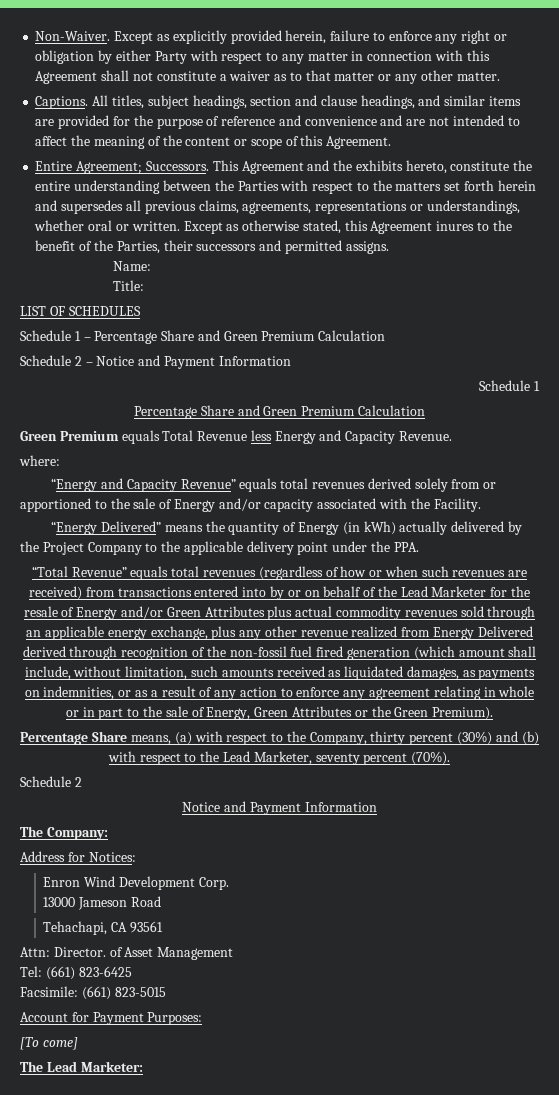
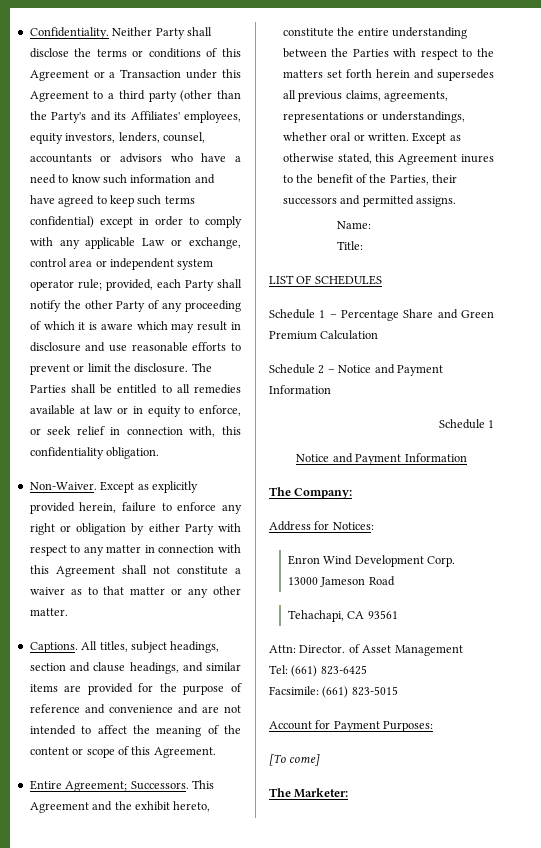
+ Confidentiality. Neither Party shall disclose the terms or conditions of this Agreement or a Transaction under this Agreement to a third party (other than the Party's and its Affiliates' employees, equity investors, lenders, counsel, accountants or advisors who have a need to know such information and have agreed to keep such terms confidential) except in order to comply with any applicable Law or exchange, control area or independent system operator rule; provided, each Party shall notify the other Party of any proceeding of which it is aware which may result in disclosure and use reasonable efforts to prevent or limit the disclosure. The Parties shall be entitled to all remedies available at law or in equity to enforce, or seek relief in connection with, this confidentiality obligation.
- This Agreement and the exhibits hereto, constitute the entire understanding between the Parties with respect to the matters set forth herein and supersedes all previous claims, agreements, representations or understandings, whether oral or written.
+ This Agreement and the exhibit hereto, constitute the entire understanding between the Parties with respect to the matters set forth herein and supersedes all previous claims, agreements, representations or understandings, whether oral or written.
  Schedule 2 – Notice and Payment Information
  Schedule 1
- Percentage Share and Green Premium Calculation
- Green Premium equals Total Revenue less Energy and Capacity Revenue.
- where:
- “Energy and Capacity Revenue” equals total revenues derived solely from or apportioned to the sale of Energy and/or capacity associated with the Facility.
- “Energy Delivered” means the quantity of Energy (in kWh) actually delivered by the Project Company to the applicable delivery point under the PPA.
- “Total Revenue” equals total revenues (regardless of how or when such revenues are received) from transactions entered into by or on behalf of the Lead Marketer for the resale of Energy and/or Green Attributes plus actual commodity revenues sold through an applicable energy exchange, plus any other revenue realized from Energy Delivered derived through recognition of the non-fossil fuel fired generation (which amount shall include, without limitation, such amounts received as liquidated damages, as payments on indemnities, or as a result of any action to enforce any agreement relating in whole or in part to the sale of Energy, Green Attributes or the Green Premium).
- Percentage Share means, (a) with respect to the Company, thirty percent (30%) and (b) with respect to the Lead Marketer, seventy percent (70%).
- Schedule 2
- The Lead Marketer:
+ The Marketer:

